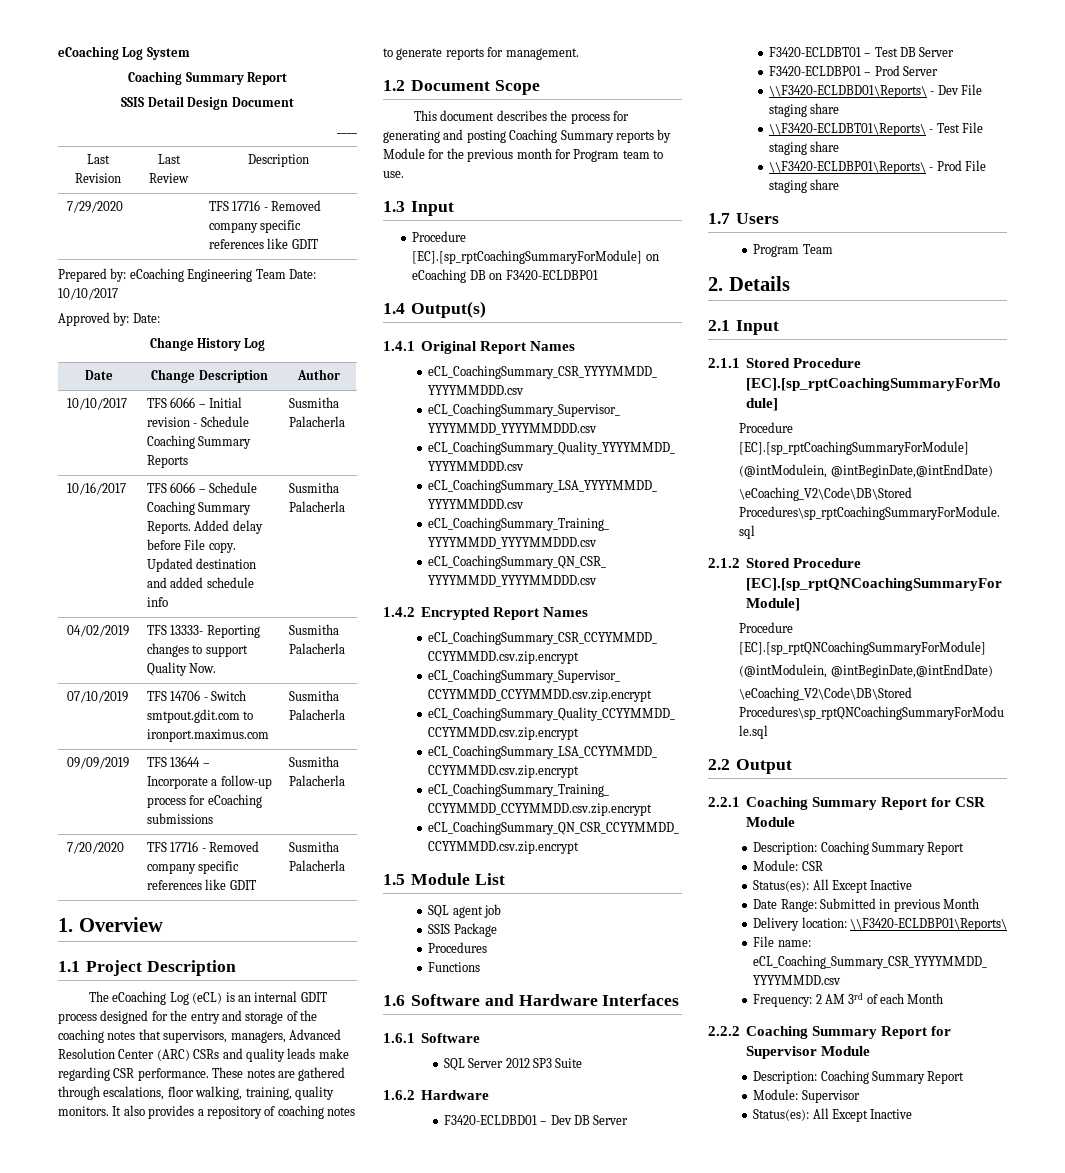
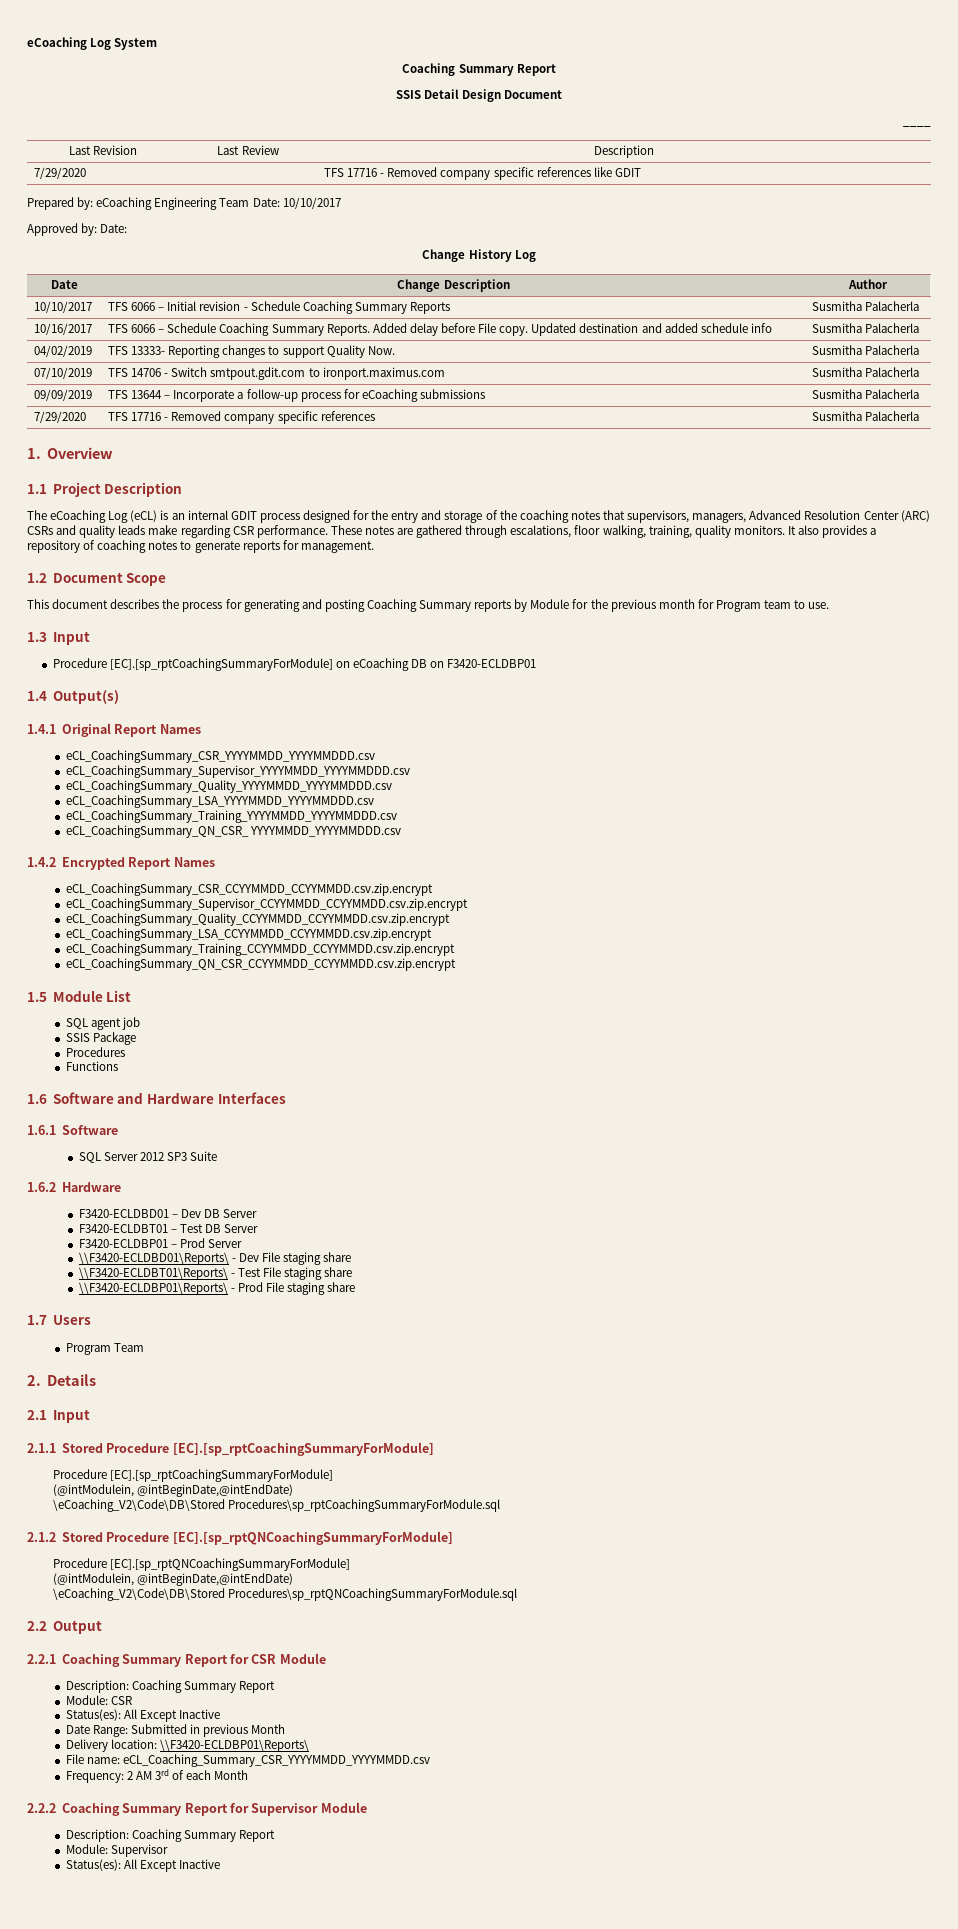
- 7/20/2020 | TFS 17716 - Removed company specific references like GDIT | Susmitha Palacherla
+ 7/29/2020 | TFS 17716 - Removed company specific references | Susmitha Palacherla

